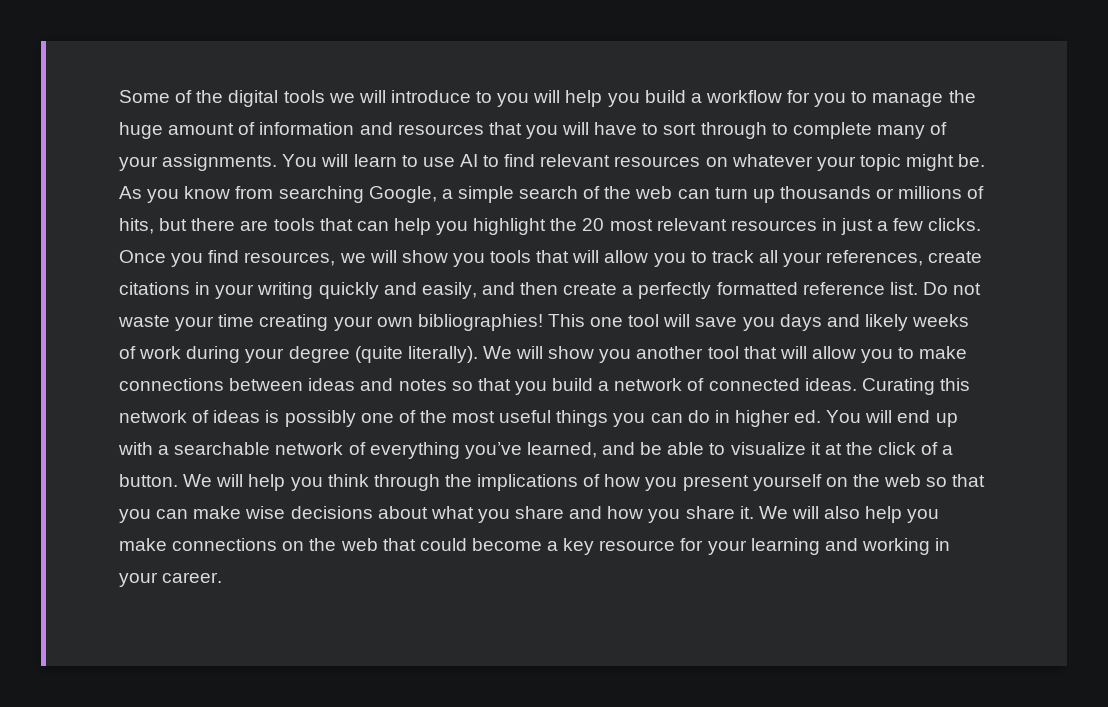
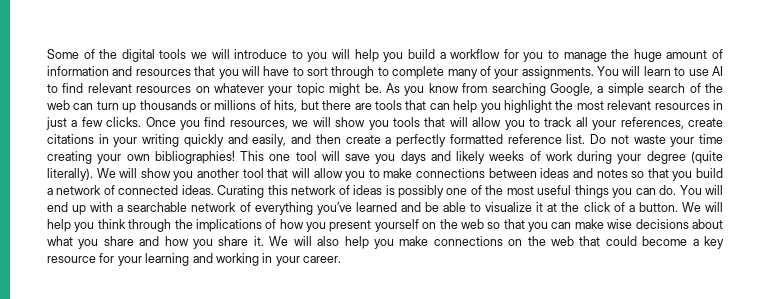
- As you know from searching Google, a simple search of the web can turn up thousands or millions of hits, but there are tools that can help you highlight the 20 most relevant resources in just a few clicks.
+ As you know from searching Google, a simple search of the web can turn up thousands or millions of hits, but there are tools that can help you highlight the most relevant resources in just a few clicks.
- Curating this network of ideas is possibly one of the most useful things you can do in higher ed. You will end up with a searchable network of everything you’ve learned, and be able to visualize it at the click of a button.
+ Curating this network of ideas is possibly one of the most useful things you can do. You will end up with a searchable network of everything you’ve learned and be able to visualize it at the click of a button.

